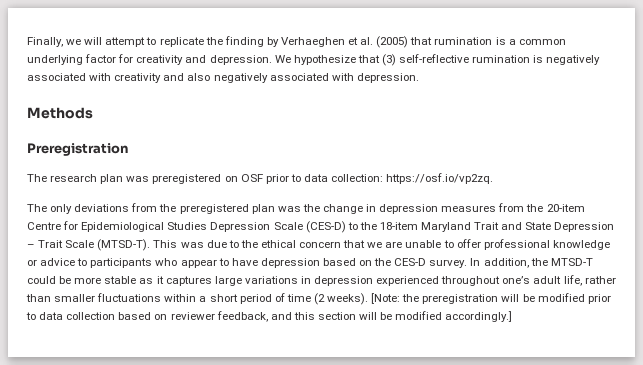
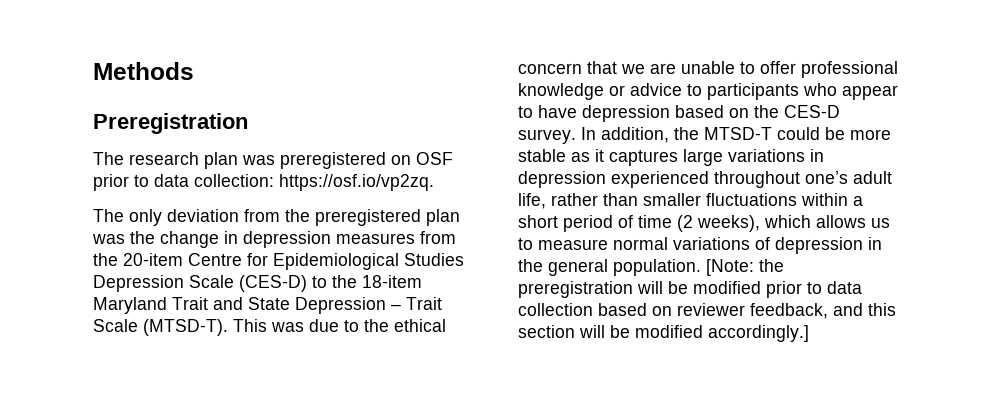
- Finally, we will attempt to replicate the finding by Verhaeghen et al. (2005) that rumination is a common underlying factor for creativity and depression. We hypothesize that (3) self-reflective rumination is negatively associated with creativity and also negatively associated with depression.
- The only deviations from the preregistered plan was the change in depression measures from the 20-item Centre for Epidemiological Studies Depression Scale (CES-D) to the 18-item Maryland Trait and State Depression – Trait Scale (MTSD-T).
+ The only deviation from the preregistered plan was the change in depression measures from the 20-item Centre for Epidemiological Studies Depression Scale (CES-D) to the 18-item Maryland Trait and State Depression – Trait Scale (MTSD-T).
- In addition, the MTSD-T could be more stable as it captures large variations in depression experienced throughout one’s adult life, rather than smaller fluctuations within a short period of time (2 weeks).
+ In addition, the MTSD-T could be more stable as it captures large variations in depression experienced throughout one’s adult life, rather than smaller fluctuations within a short period of time (2 weeks), which allows us to measure normal variations of depression in the general population.

